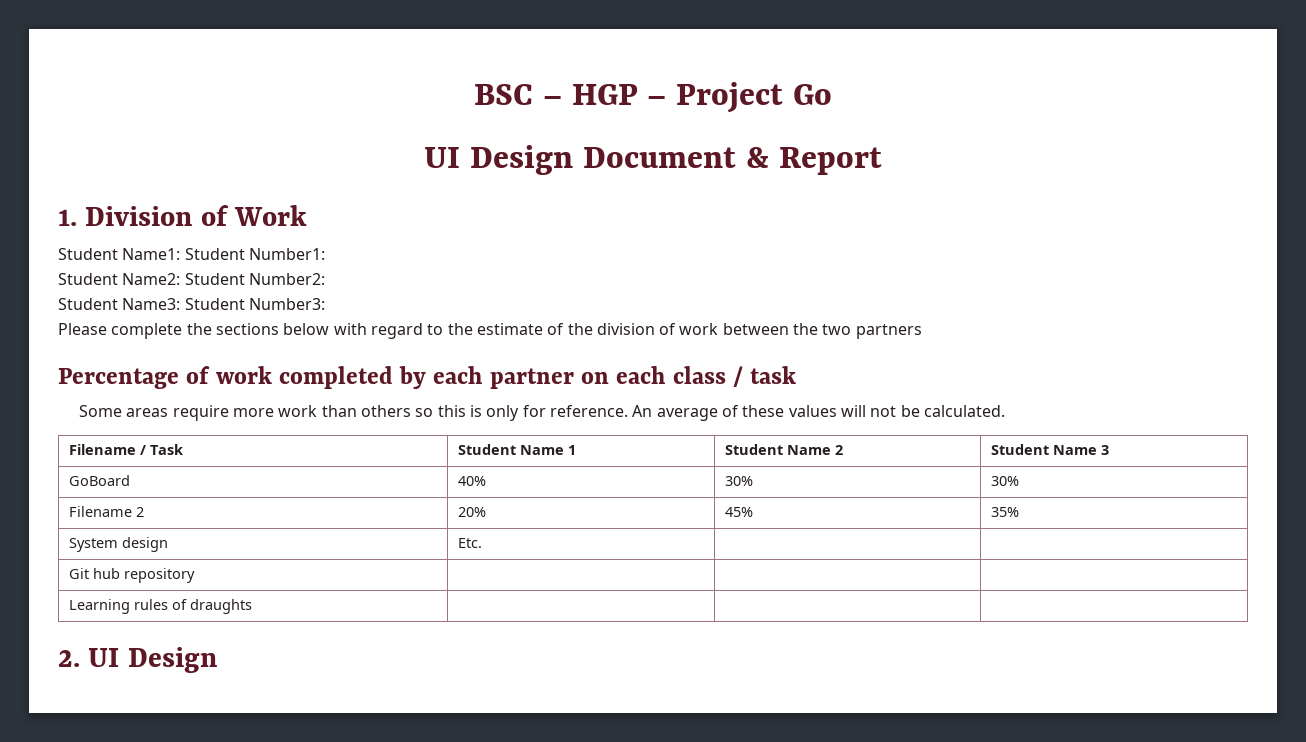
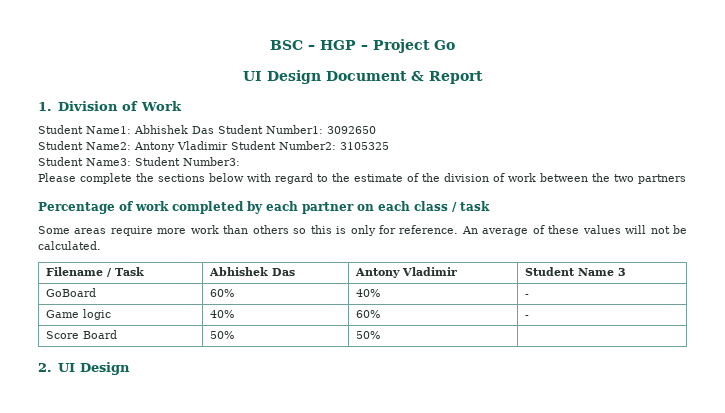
- Student Name1: Student Number1:
+ Student Name1: Abhishek Das Student Number1: 3092650
- Student Name2: Student Number2:
+ Student Name2: Antony Vladimir Student Number2: 3105325
- Filename / Task | Student Name 1 | Student Name 2 | Student Name 3
+ Filename / Task | Abhishek Das | Antony Vladimir | Student Name 3
- GoBoard | 40% | 30% | 30%
- Filename 2 | 20% | 45% | 35%
- System design | Etc. | |
- Git hub repository | | |
- Learning rules of draughts | | |
+ GoBoard | 60% | 40% | -
+ Game logic | 40% | 60% | -
+ Score Board | 50% | 50% |

